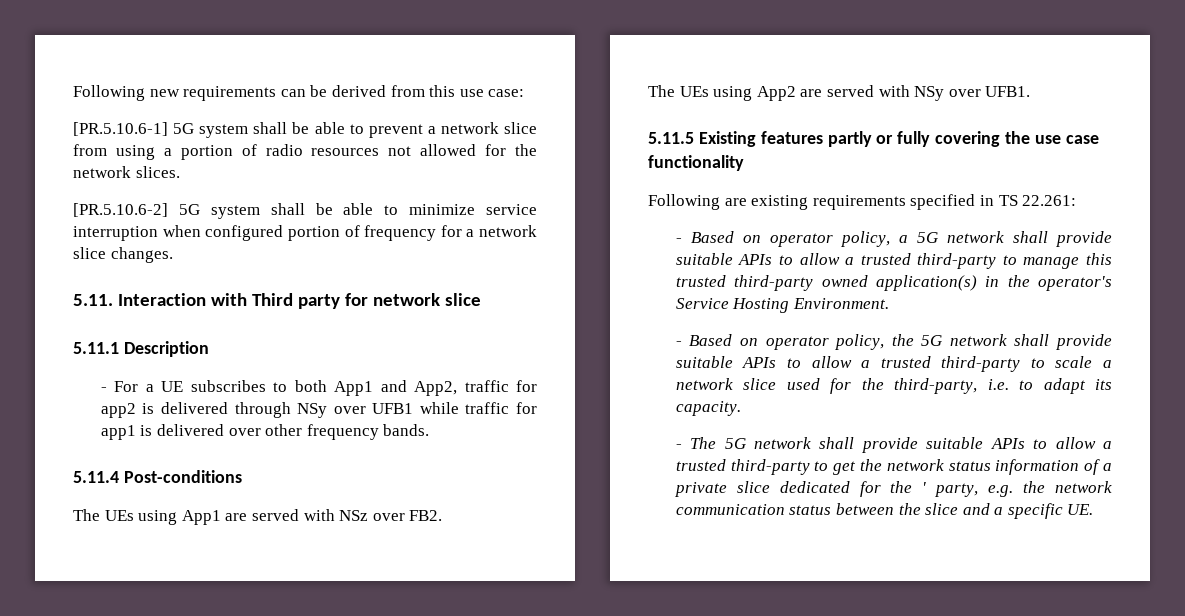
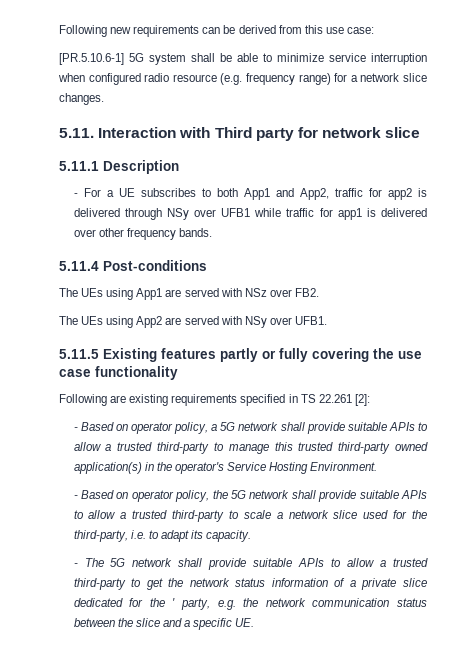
- [PR.5.10.6-1] 5G system shall be able to prevent a network slice from using a portion of radio resources not allowed for the network slices.
- [PR.5.10.6-2] 5G system shall be able to minimize service interruption when configured portion of frequency for a network slice changes.
+ [PR.5.10.6-1] 5G system shall be able to minimize service interruption when configured radio resource (e.g. frequency range) for a network slice changes.
- Following are existing requirements specified in TS 22.261:
+ Following are existing requirements specified in TS 22.261 [2]:

